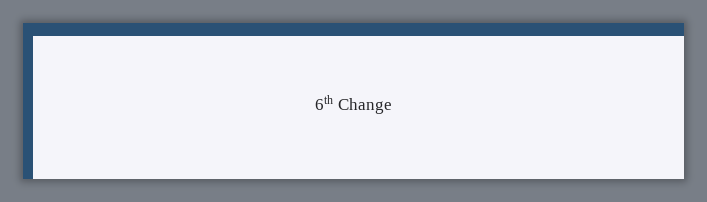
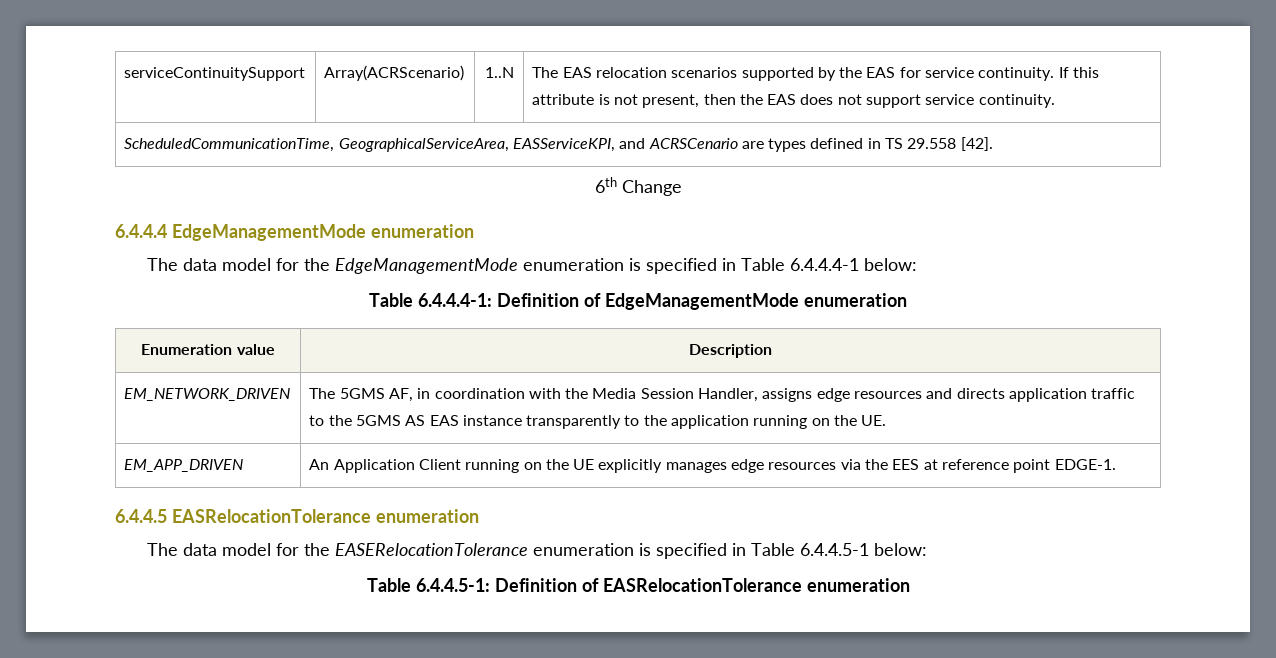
+ serviceContinuitySupport | Array(ACRScenario) | 1..N | The EAS relocation scenarios supported by the EAS for service continuity. If this attribute is not present, then the EAS does not support service continuity.
+ ScheduledCommunicationTime, GeographicalServiceArea, EASServiceKPI, and ACRSCenario are types defined in TS 29.558 [42].
  6th Change
+ 6.4.4.4 EdgeManagementMode enumeration
+ The data model for the EdgeManagementMode enumeration is specified in Table 6.4.4.4-1 below:
+ Table 6.4.4.4-1: Definition of EdgeManagementMode enumeration
+ Enumeration value | Description
+ EM_NETWORK_DRIVEN | The 5GMS AF, in coordination with the Media Session Handler, assigns edge resources and directs application traffic to the 5GMS AS EAS instance transparently to the application running on the UE.
+ EM_APP_DRIVEN | An Application Client running on the UE explicitly manages edge resources via the EES at reference point EDGE-1.
+ 6.4.4.5 EASRelocationTolerance enumeration
+ The data model for the EASERelocationTolerance enumeration is specified in Table 6.4.4.5-1 below:
+ Table 6.4.4.5-1: Definition of EASRelocationTolerance enumeration

